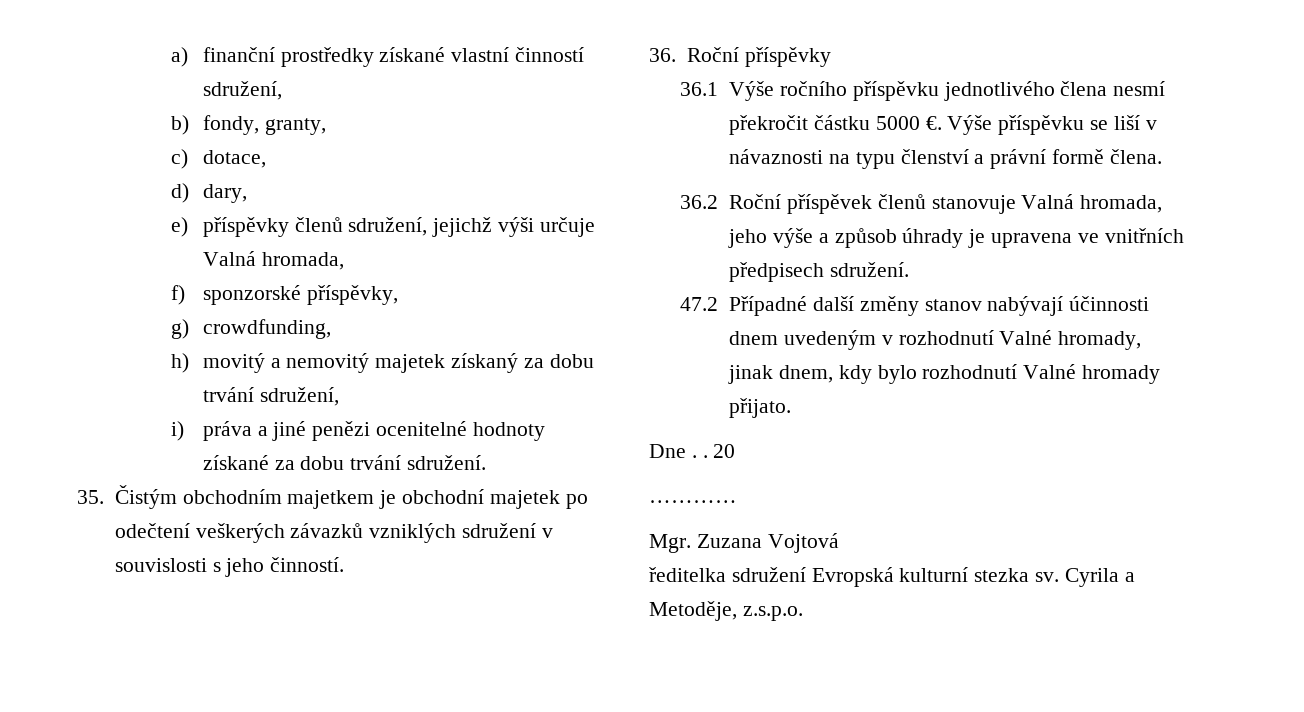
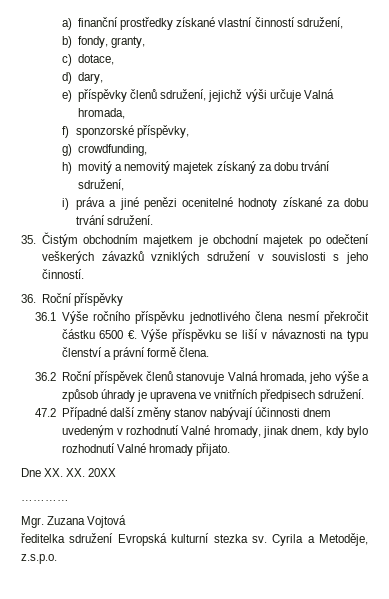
- 36.1 Výše ročního příspěvku jednotlivého člena nesmí překročit částku 5000 €.
+ 36.1 Výše ročního příspěvku jednotlivého člena nesmí překročit částku 6500 €.
- Dne . . 20
+ Dne XX. XX. 20XX

